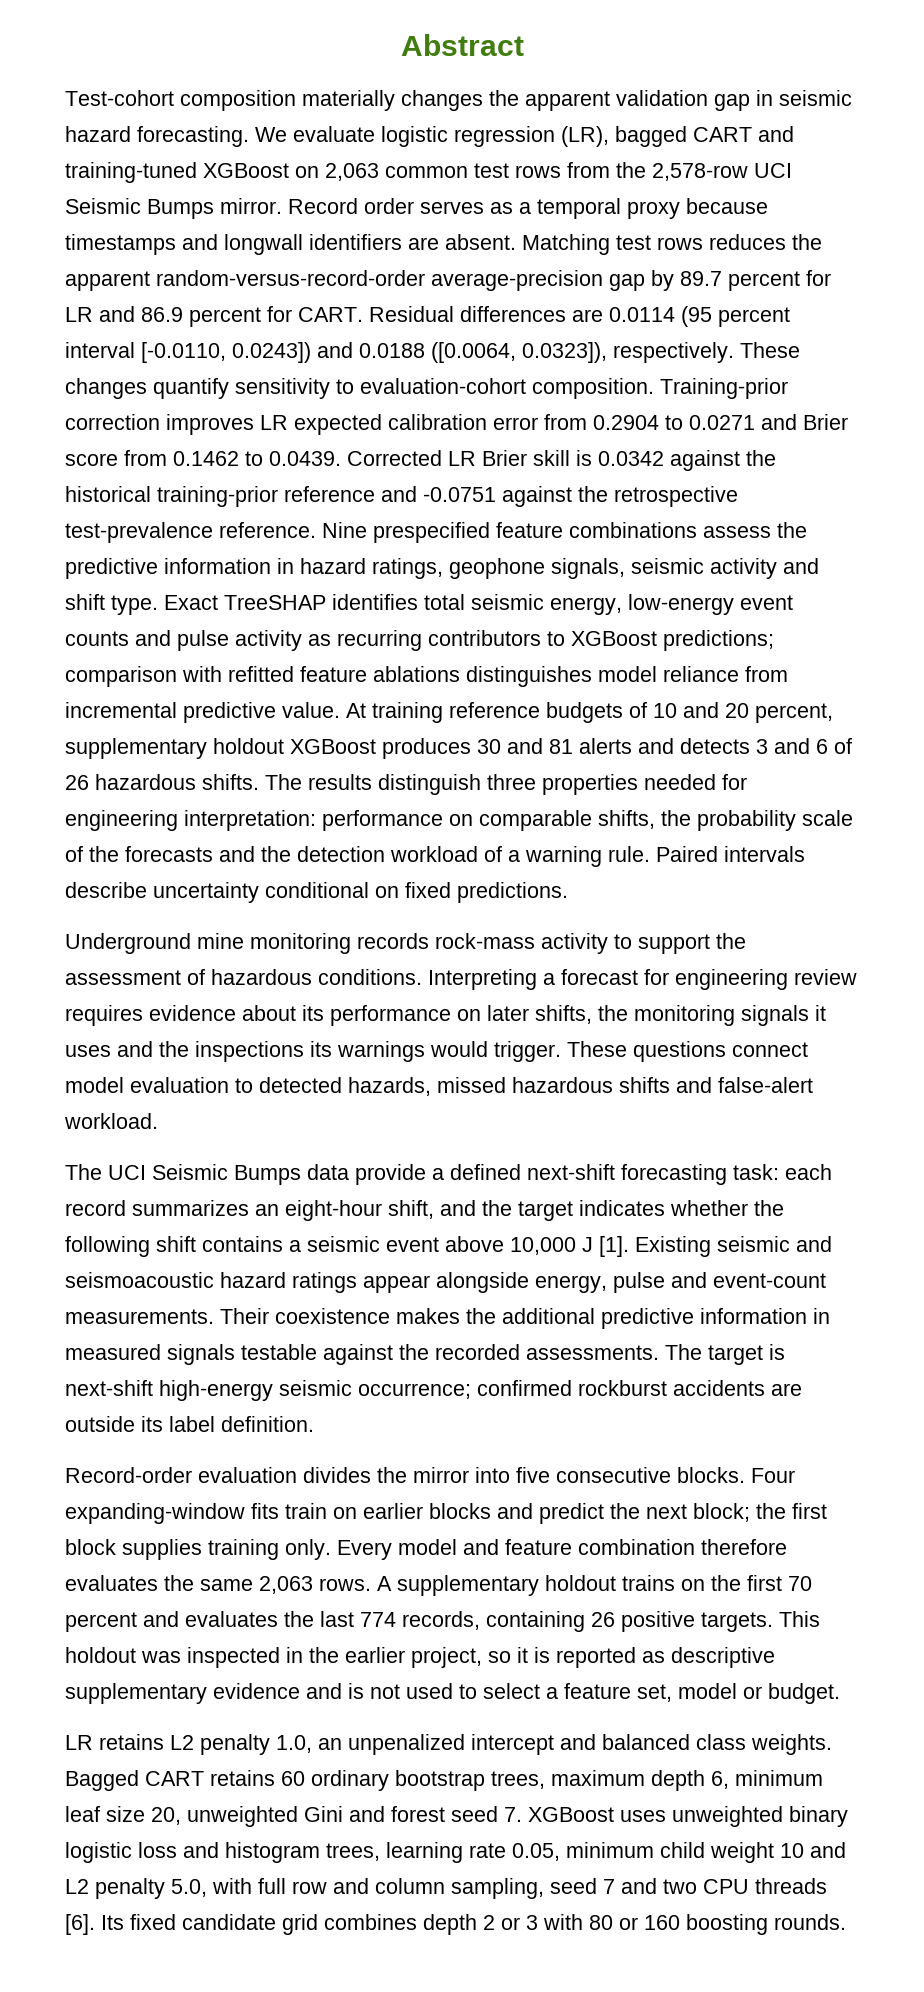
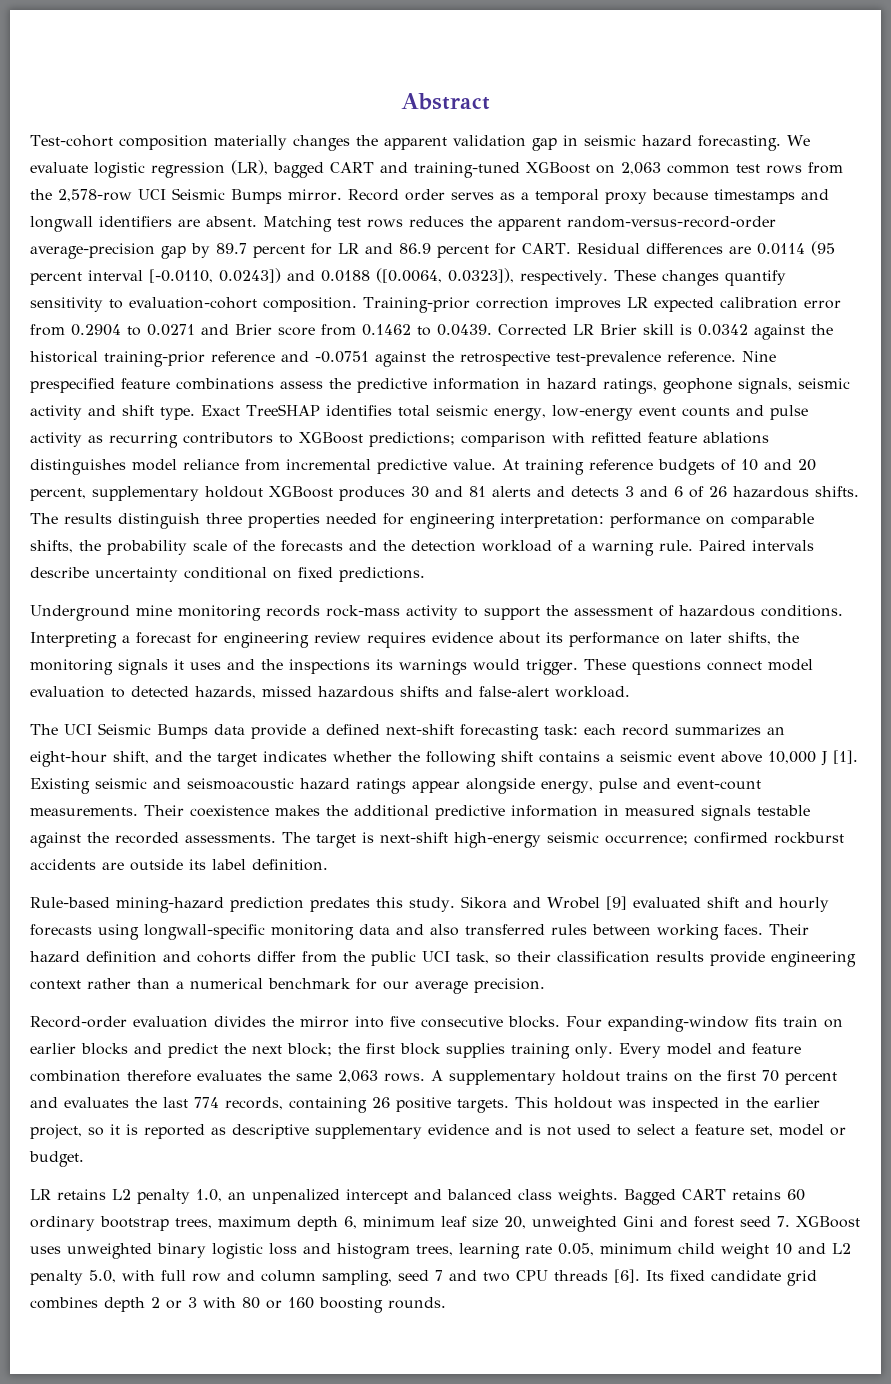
+ Rule-based mining-hazard prediction predates this study. Sikora and Wrobel [9] evaluated shift and hourly forecasts using longwall-specific monitoring data and also transferred rules between working faces. Their hazard definition and cohorts differ from the public UCI task, so their classification results provide engineering context rather than a numerical benchmark for our average precision.

